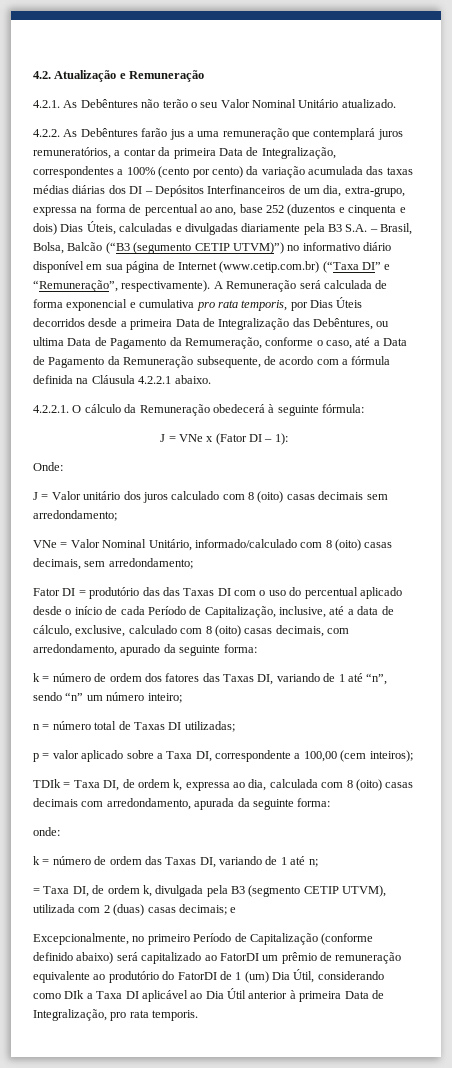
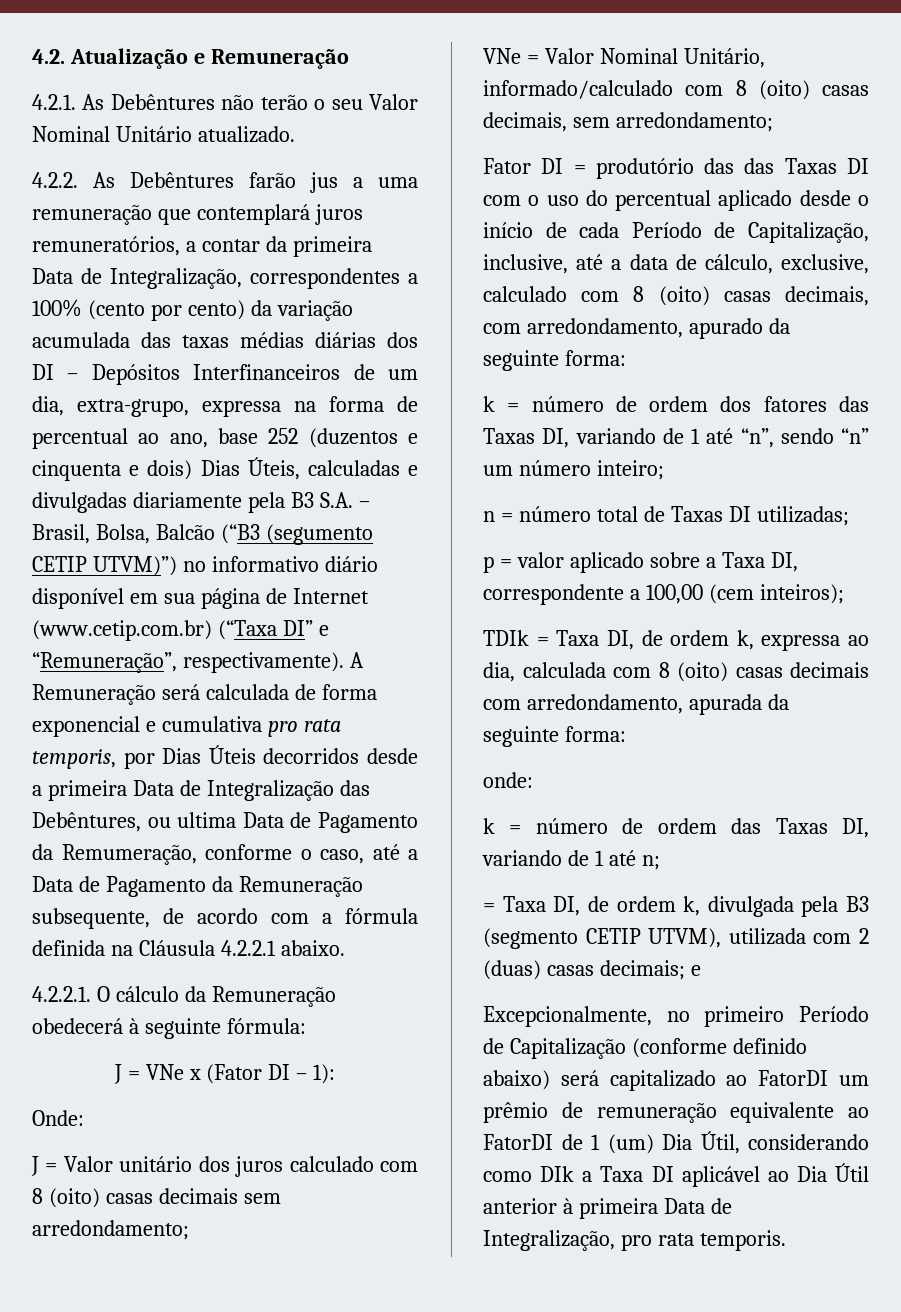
- Excepcionalmente, no primeiro Período de Capitalização (conforme definido abaixo) será capitalizado ao FatorDI um prêmio de remuneração equivalente ao produtório do FatorDI de 1 (um) Dia Útil, considerando como DIk a Taxa DI aplicável ao Dia Útil anterior à primeira Data de Integralização, pro rata temporis.
+ Excepcionalmente, no primeiro Período de Capitalização (conforme definido abaixo) será capitalizado ao FatorDI um prêmio de remuneração equivalente ao FatorDI de 1 (um) Dia Útil, considerando como DIk a Taxa DI aplicável ao Dia Útil anterior à primeira Data de Integralização, pro rata temporis.

